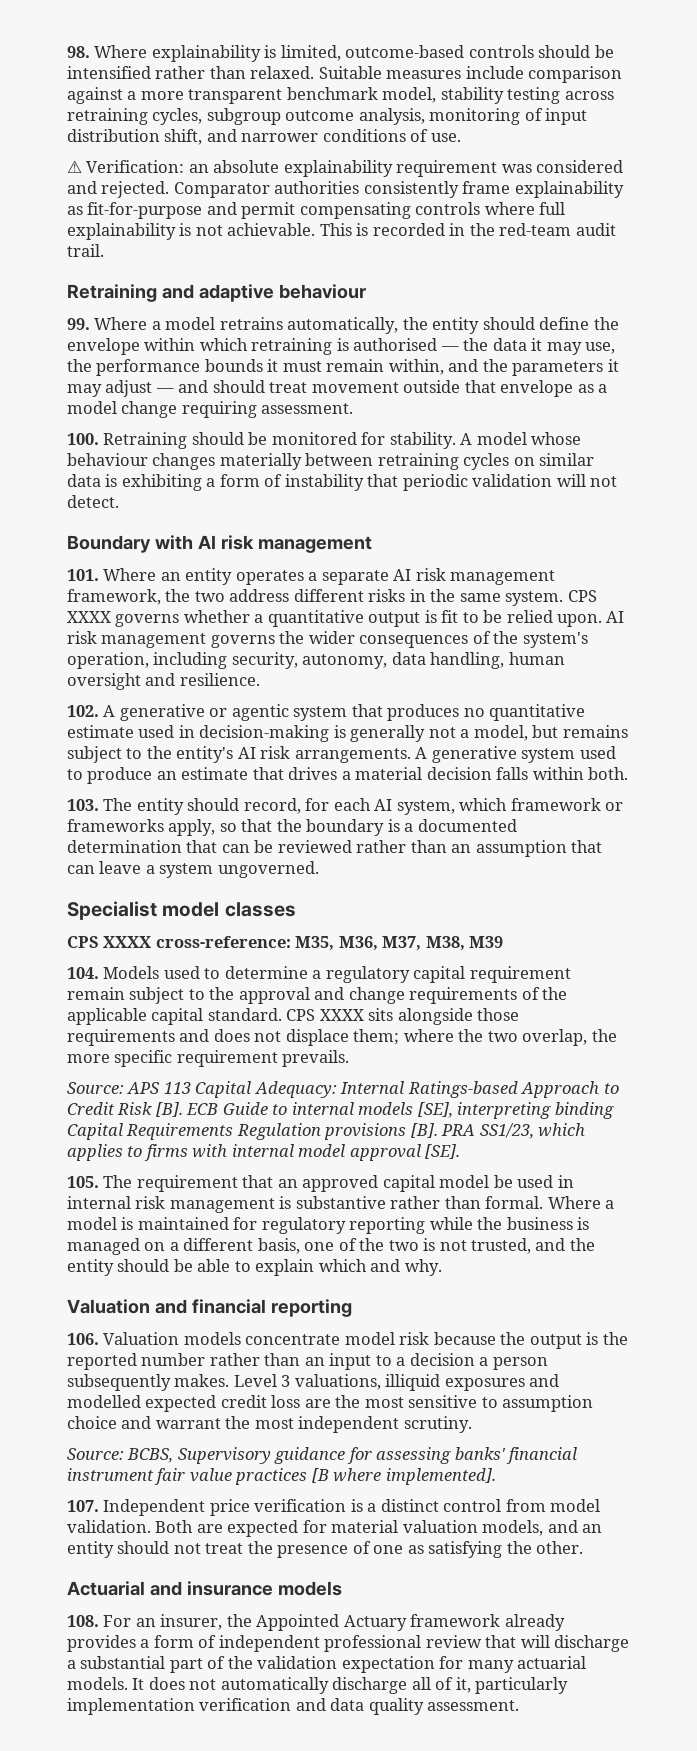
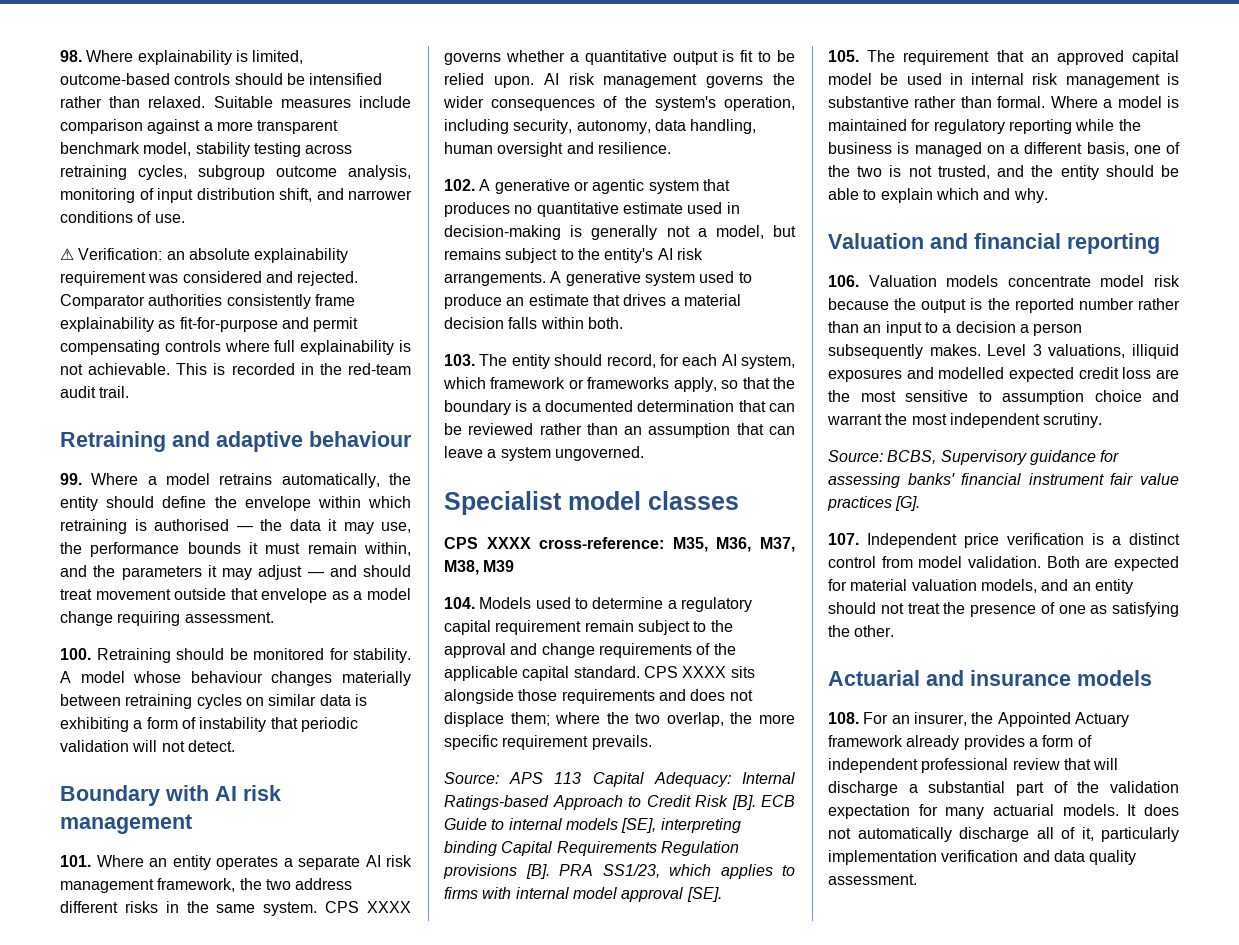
- Source: BCBS, Supervisory guidance for assessing banks' financial instrument fair value practices [B where implemented].
+ Source: BCBS, Supervisory guidance for assessing banks' financial instrument fair value practices [G].

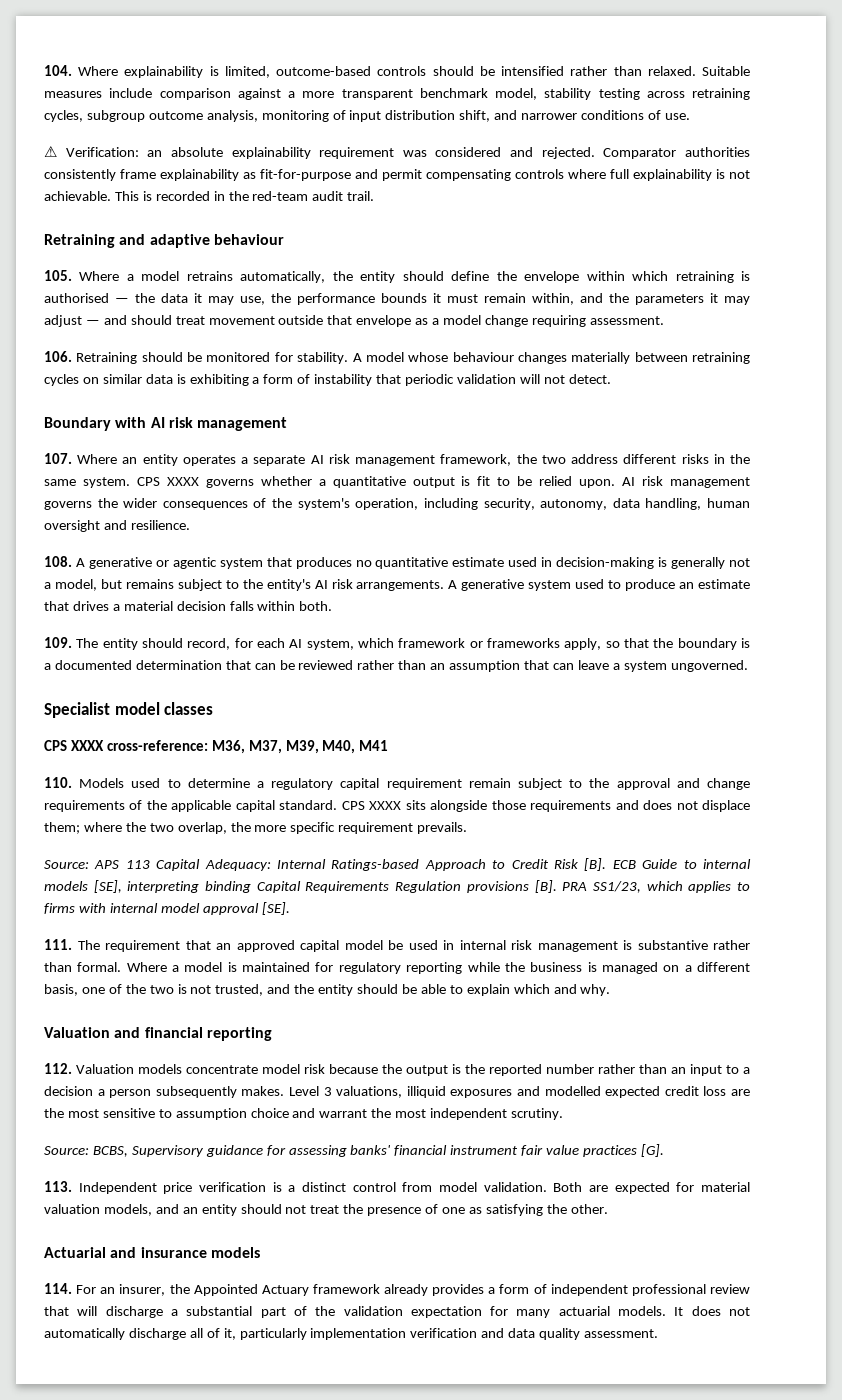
- 98. Where explainability is limited, outcome-based controls should be intensified rather than relaxed.
+ 104. Where explainability is limited, outcome-based controls should be intensified rather than relaxed.
- 99. Where a model retrains automatically, the entity should define the envelope within which retraining is authorised — the data it may use, the performance bounds it must remain within, and the parameters it may adjust — and should treat movement outside that envelope as a model change requiring assessment.
+ 105. Where a model retrains automatically, the entity should define the envelope within which retraining is authorised — the data it may use, the performance bounds it must remain within, and the parameters it may adjust — and should treat movement outside that envelope as a model change requiring assessment.
- 100. Retraining should be monitored for stability.
+ 106. Retraining should be monitored for stability.
- 101. Where an entity operates a separate AI risk management framework, the two address different risks in the same system.
+ 107. Where an entity operates a separate AI risk management framework, the two address different risks in the same system.
- 102. A generative or agentic system that produces no quantitative estimate used in decision-making is generally not a model, but remains subject to the entity's AI risk arrangements.
+ 108. A generative or agentic system that produces no quantitative estimate used in decision-making is generally not a model, but remains subject to the entity's AI risk arrangements.
- 103. The entity should record, for each AI system, which framework or frameworks apply, so that the boundary is a documented determination that can be reviewed rather than an assumption that can leave a system ungoverned.
+ 109. The entity should record, for each AI system, which framework or frameworks apply, so that the boundary is a documented determination that can be reviewed rather than an assumption that can leave a system ungoverned.
- CPS XXXX cross-reference: M35, M36, M37, M38, M39
- 104. Models used to determine a regulatory capital requirement remain subject to the approval and change requirements of the applicable capital standard.
+ CPS XXXX cross-reference: M36, M37, M39, M40, M41
+ 110. Models used to determine a regulatory capital requirement remain subject to the approval and change requirements of the applicable capital standard.
- 105. The requirement that an approved capital model be used in internal risk management is substantive rather than formal.
+ 111. The requirement that an approved capital model be used in internal risk management is substantive rather than formal.
- 106. Valuation models concentrate model risk because the output is the reported number rather than an input to a decision a person subsequently makes.
+ 112. Valuation models concentrate model risk because the output is the reported number rather than an input to a decision a person subsequently makes.
- 107. Independent price verification is a distinct control from model validation.
+ 113. Independent price verification is a distinct control from model validation.
- 108. For an insurer, the Appointed Actuary framework already provides a form of independent professional review that will discharge a substantial part of the validation expectation for many actuarial models.
+ 114. For an insurer, the Appointed Actuary framework already provides a form of independent professional review that will discharge a substantial part of the validation expectation for many actuarial models.

